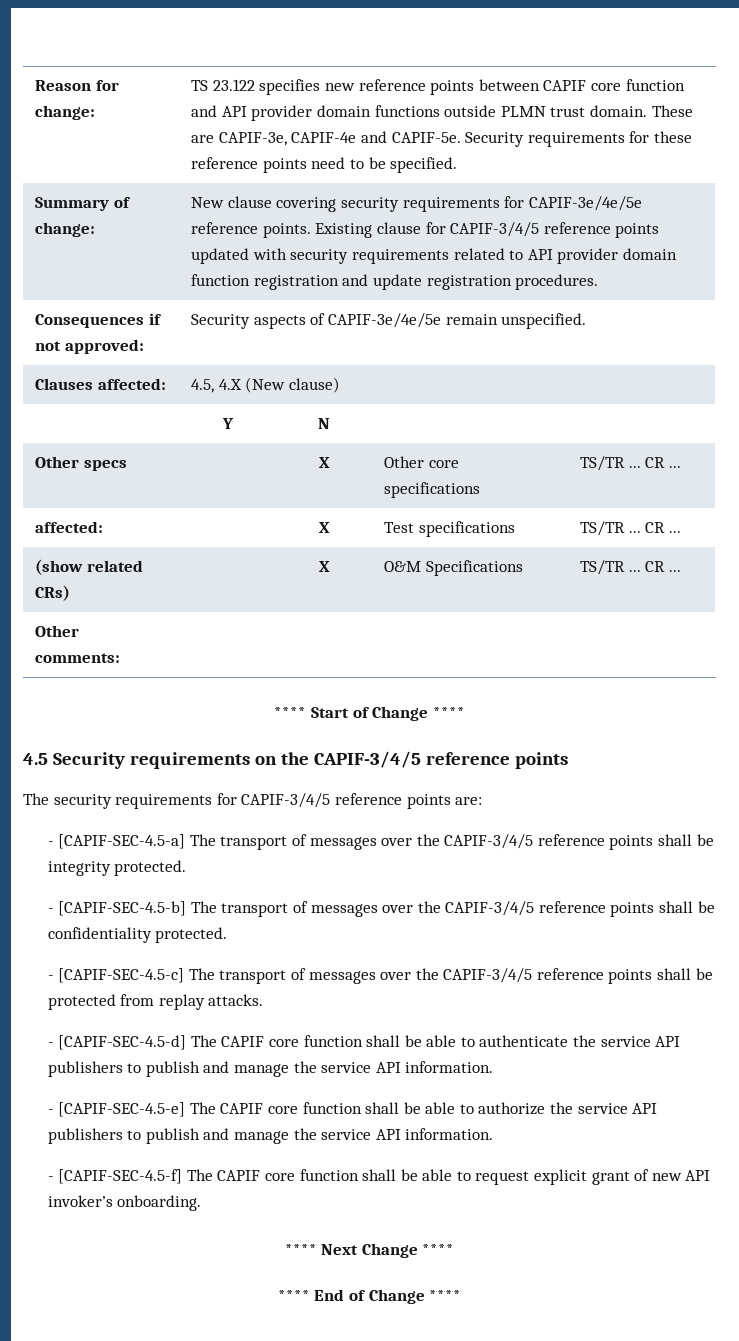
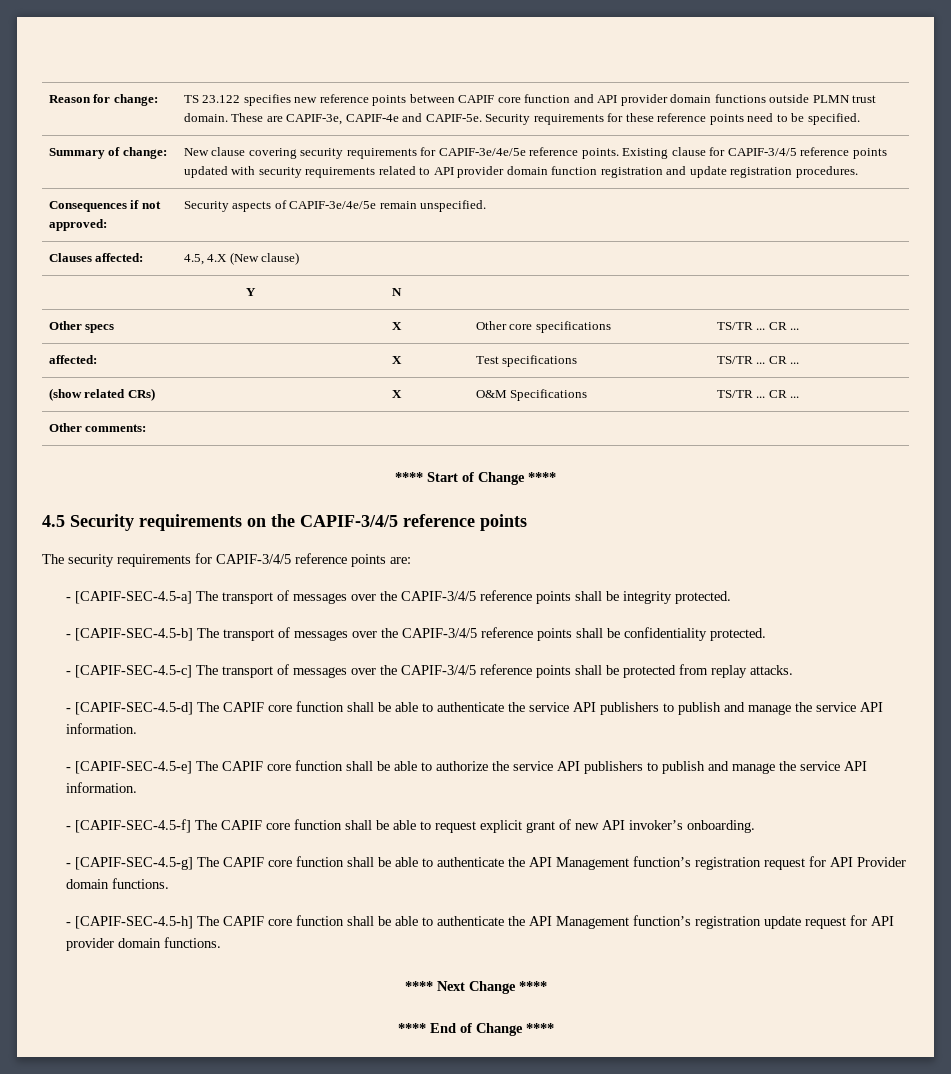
+ - [CAPIF-SEC-4.5-g] The CAPIF core function shall be able to authenticate the API Management function’s registration request for API Provider domain functions.
+ - [CAPIF-SEC-4.5-h] The CAPIF core function shall be able to authenticate the API Management function’s registration update request for API provider domain functions.

